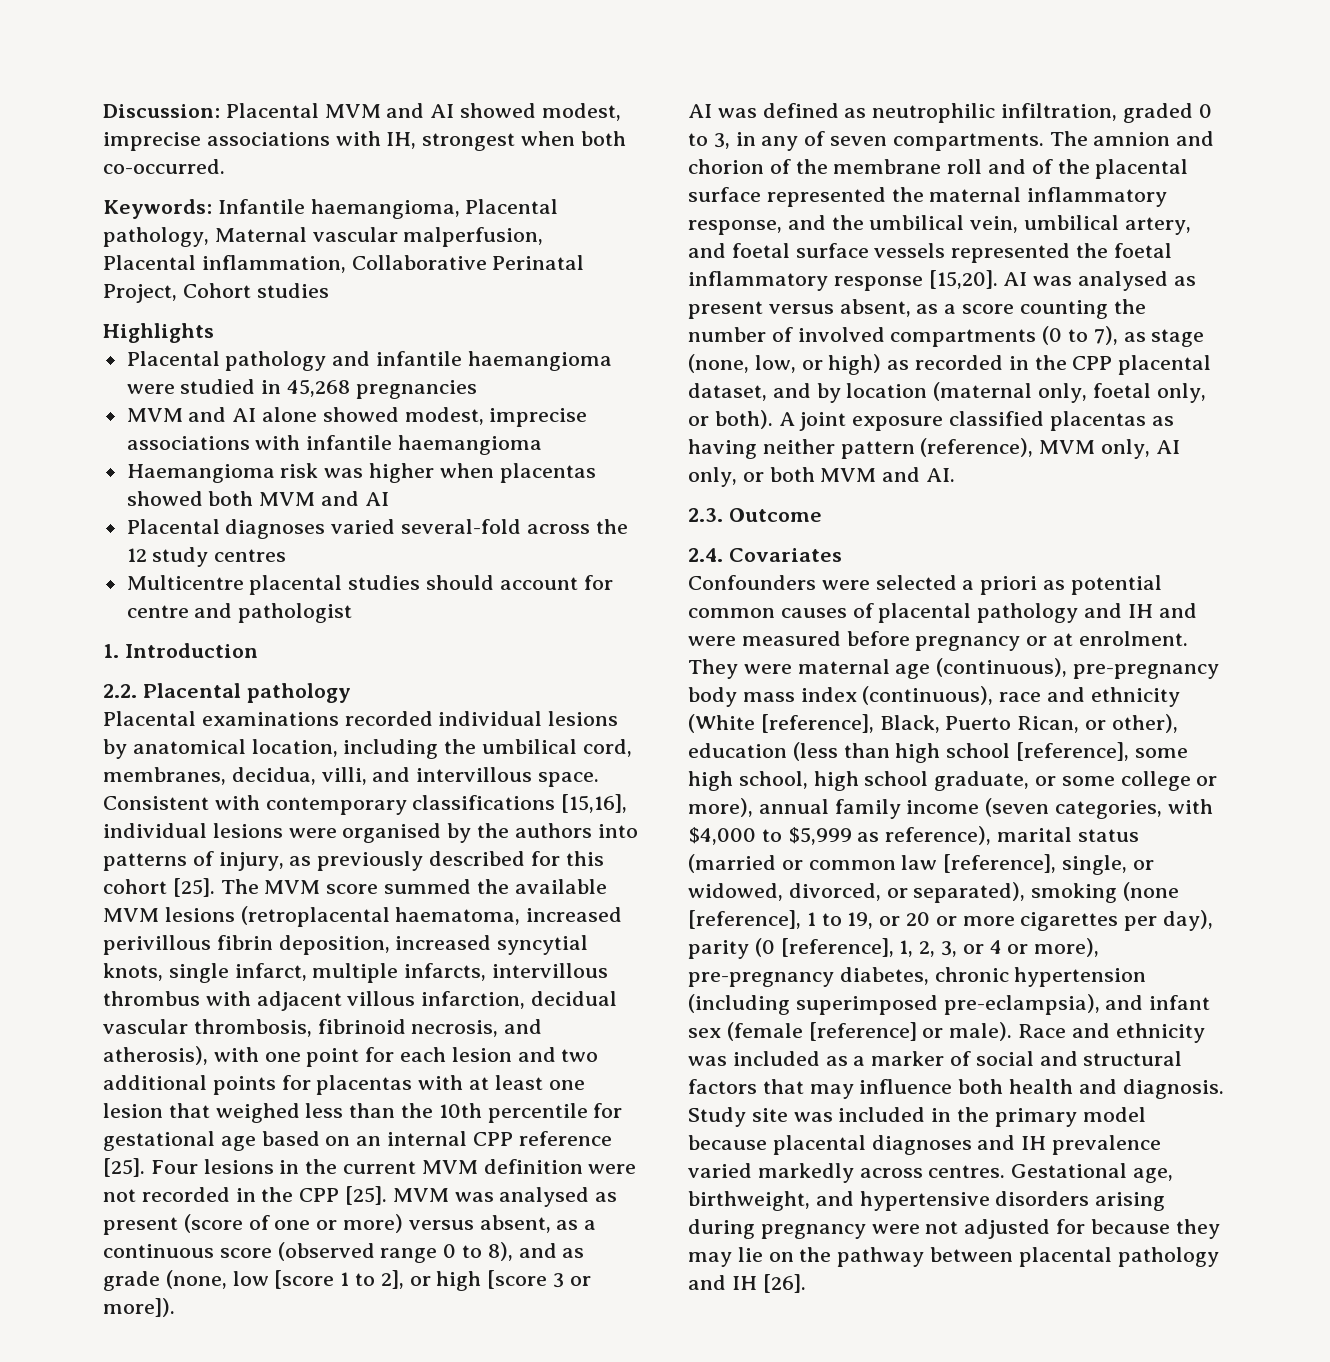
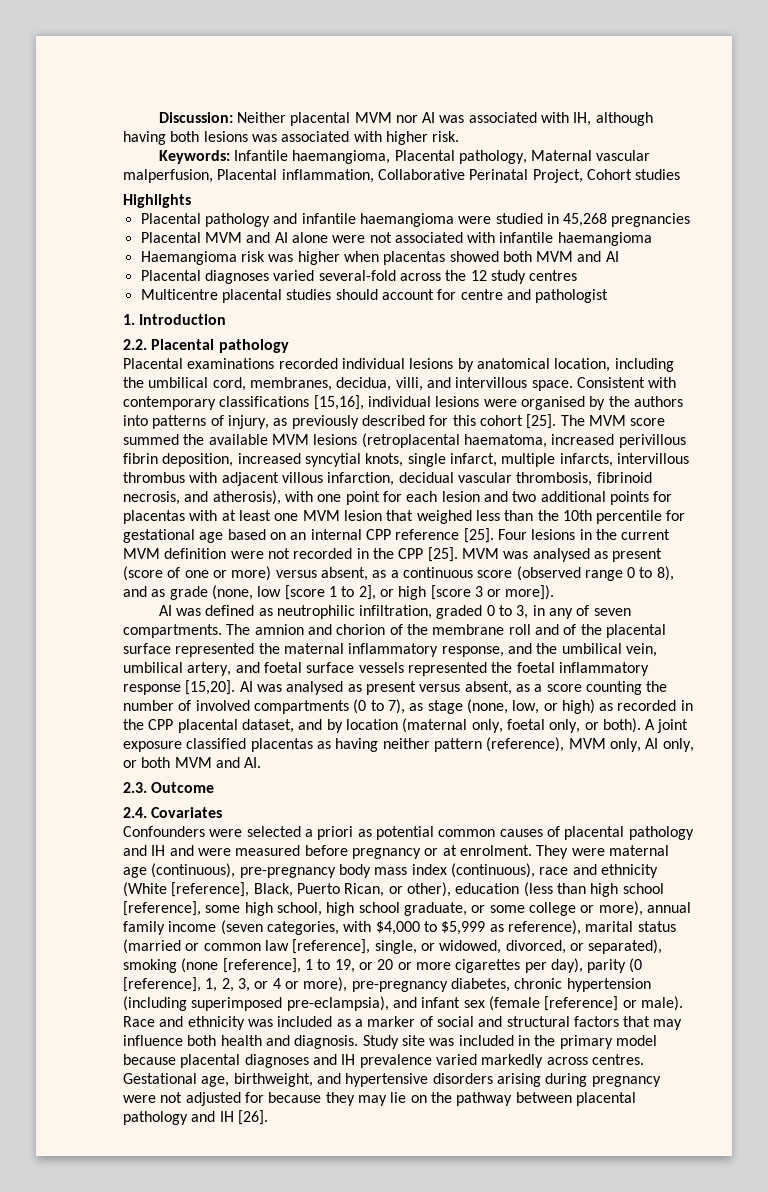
- Discussion: Placental MVM and AI showed modest, imprecise associations with IH, strongest when both co-occurred.
+ Discussion: Neither placental MVM nor AI was associated with IH, although having both lesions was associated with higher risk.
- MVM and AI alone showed modest, imprecise associations with infantile haemangioma
+ Placental MVM and AI alone were not associated with infantile haemangioma
- The MVM score summed the available MVM lesions (retroplacental haematoma, increased perivillous fibrin deposition, increased syncytial knots, single infarct, multiple infarcts, intervillous thrombus with adjacent villous infarction, decidual vascular thrombosis, fibrinoid necrosis, and atherosis), with one point for each lesion and two additional points for placentas with at least one lesion that weighed less than the 10th percentile for gestational age based on an internal CPP reference [25].
+ The MVM score summed the available MVM lesions (retroplacental haematoma, increased perivillous fibrin deposition, increased syncytial knots, single infarct, multiple infarcts, intervillous thrombus with adjacent villous infarction, decidual vascular thrombosis, fibrinoid necrosis, and atherosis), with one point for each lesion and two additional points for placentas with at least one MVM lesion that weighed less than the 10th percentile for gestational age based on an internal CPP reference [25].

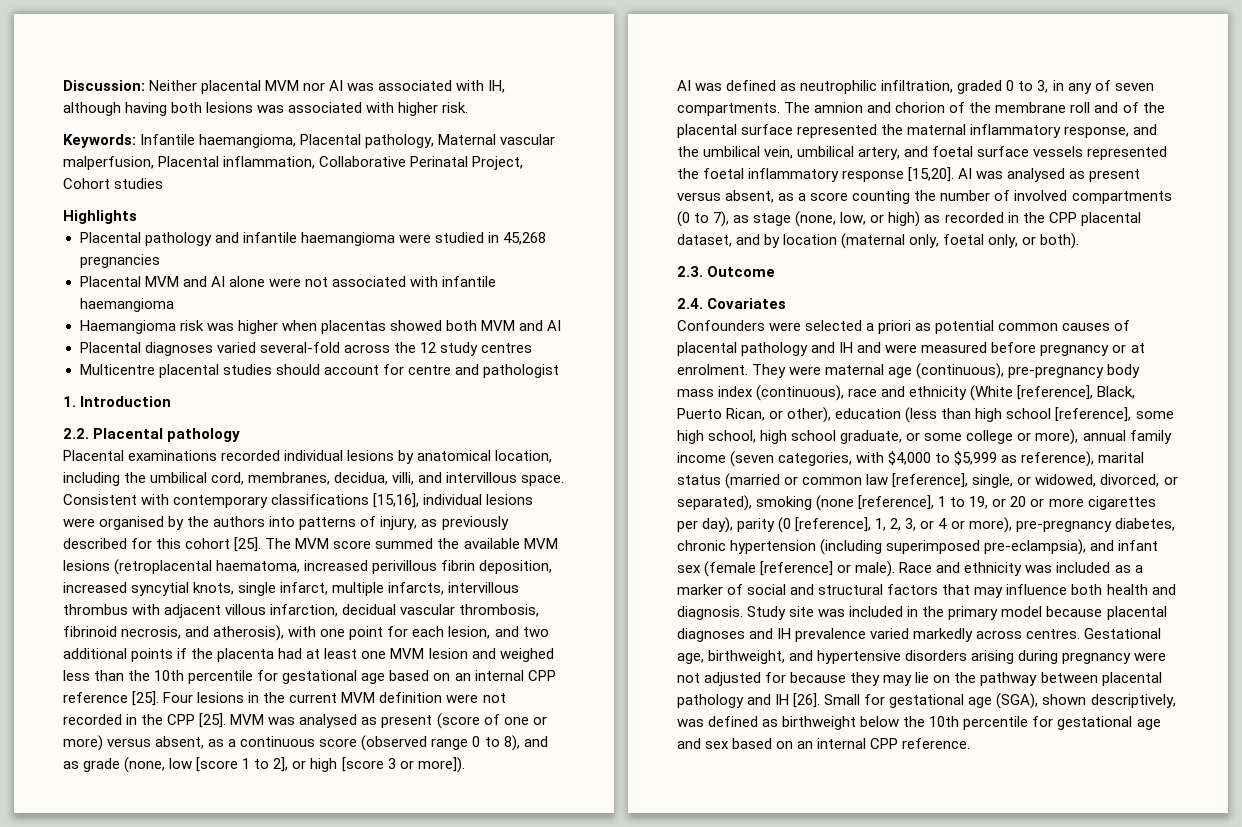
- The MVM score summed the available MVM lesions (retroplacental haematoma, increased perivillous fibrin deposition, increased syncytial knots, single infarct, multiple infarcts, intervillous thrombus with adjacent villous infarction, decidual vascular thrombosis, fibrinoid necrosis, and atherosis), with one point for each lesion and two additional points for placentas with at least one MVM lesion that weighed less than the 10th percentile for gestational age based on an internal CPP reference [25].
+ The MVM score summed the available MVM lesions (retroplacental haematoma, increased perivillous fibrin deposition, increased syncytial knots, single infarct, multiple infarcts, intervillous thrombus with adjacent villous infarction, decidual vascular thrombosis, fibrinoid necrosis, and atherosis), with one point for each lesion, and two additional points if the placenta had at least one MVM lesion and weighed less than the 10th percentile for gestational age based on an internal CPP reference [25].
- A joint exposure classified placentas as having neither pattern (reference), MVM only, AI only, or both MVM and AI.
+ Small for gestational age (SGA), shown descriptively, was defined as birthweight below the 10th percentile for gestational age and sex based on an internal CPP reference.

